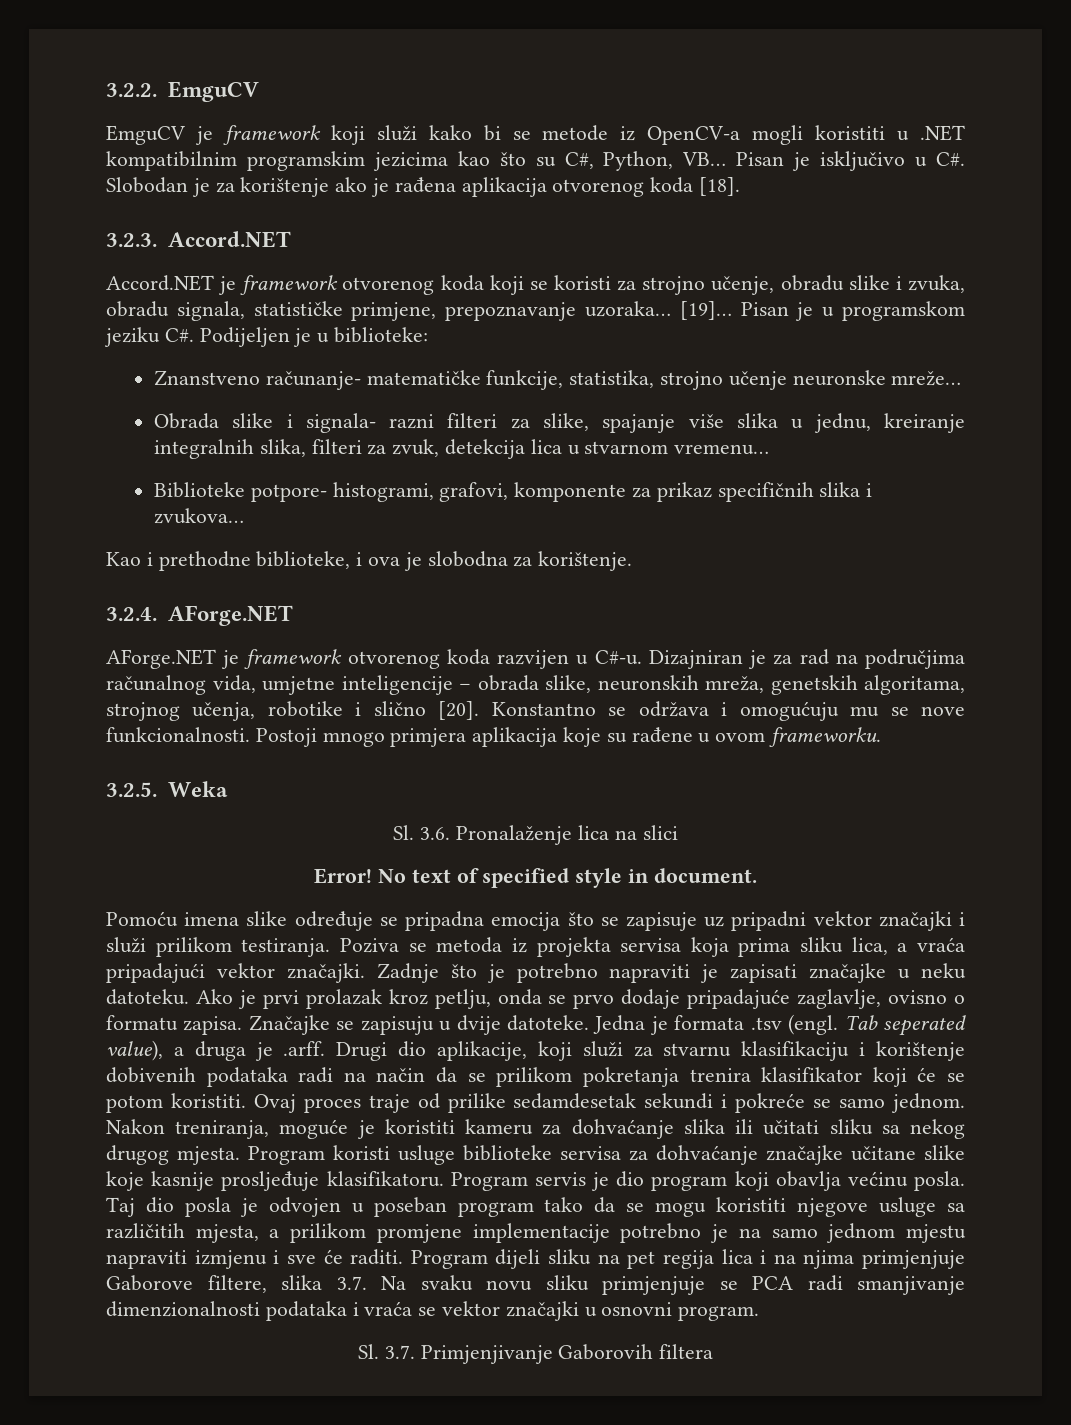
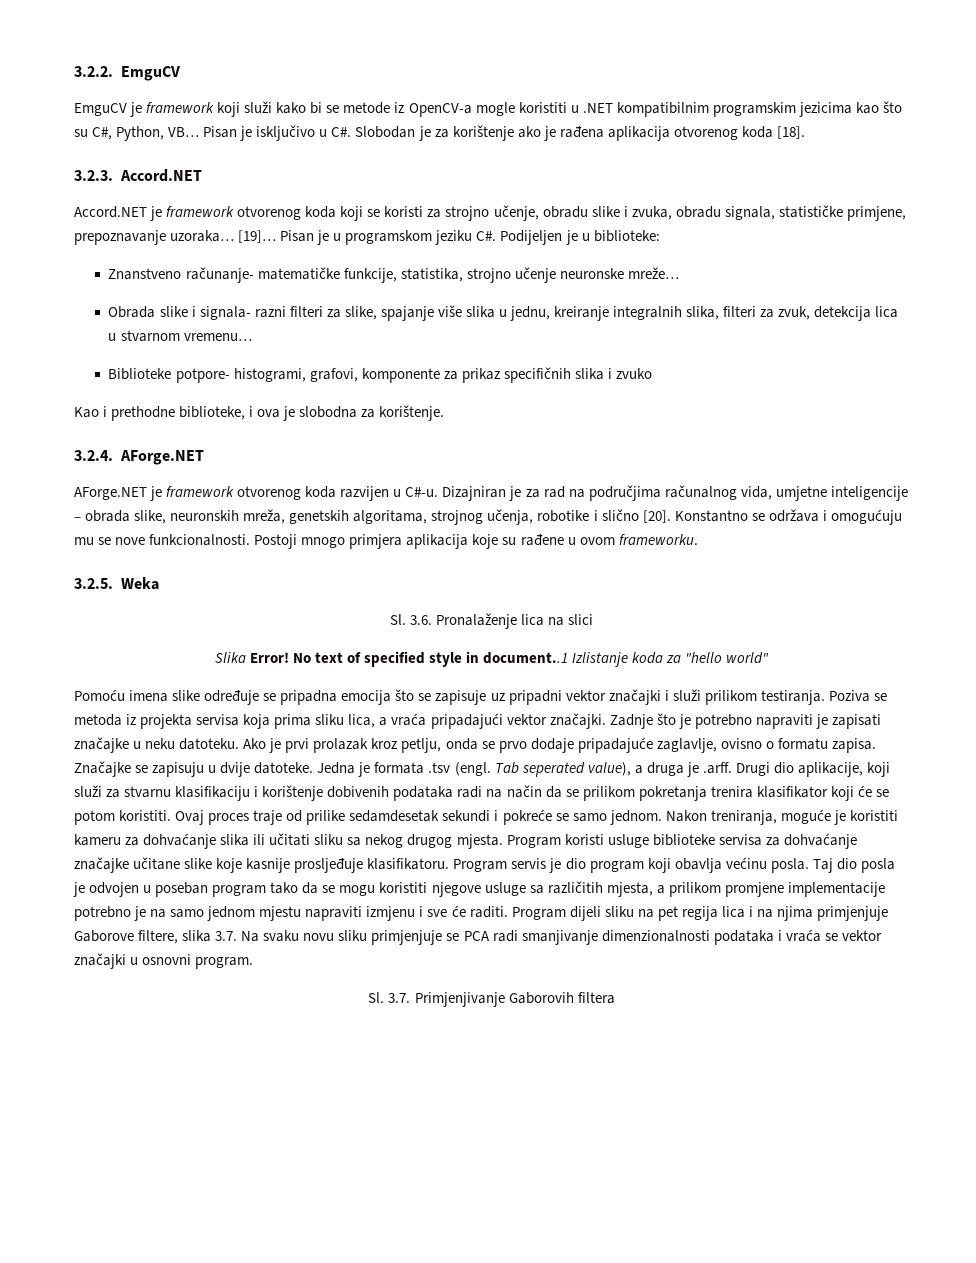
- EmguCV je framework koji služi kako bi se metode iz OpenCV-a mogli koristiti u .NET kompatibilnim programskim jezicima kao što su C#, Python, VB…
+ EmguCV je framework koji služi kako bi se metode iz OpenCV-a mogle koristiti u .NET kompatibilnim programskim jezicima kao što su C#, Python, VB…
- Biblioteke potpore- histogrami, grafovi, komponente za prikaz specifičnih slika i zvukova…
+ Biblioteke potpore- histogrami, grafovi, komponente za prikaz specifičnih slika i zvuko
- Error!
+ Slika Error!
- No text of specified style in document.
+ No text of specified style in document..1 Izlistanje koda za "hello world"

